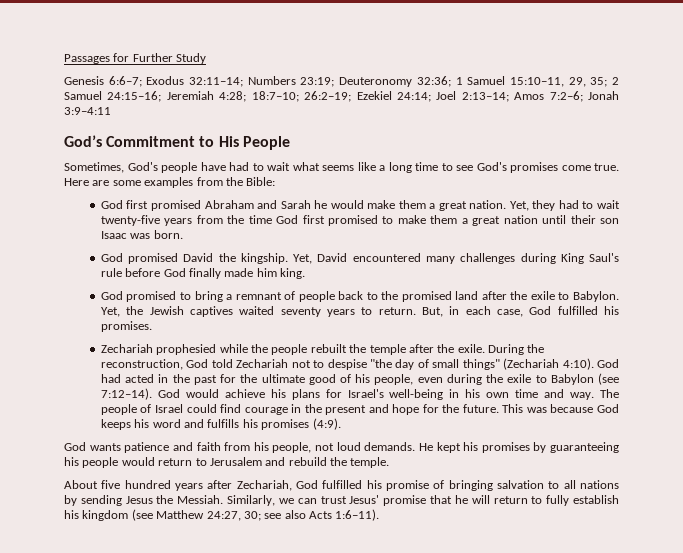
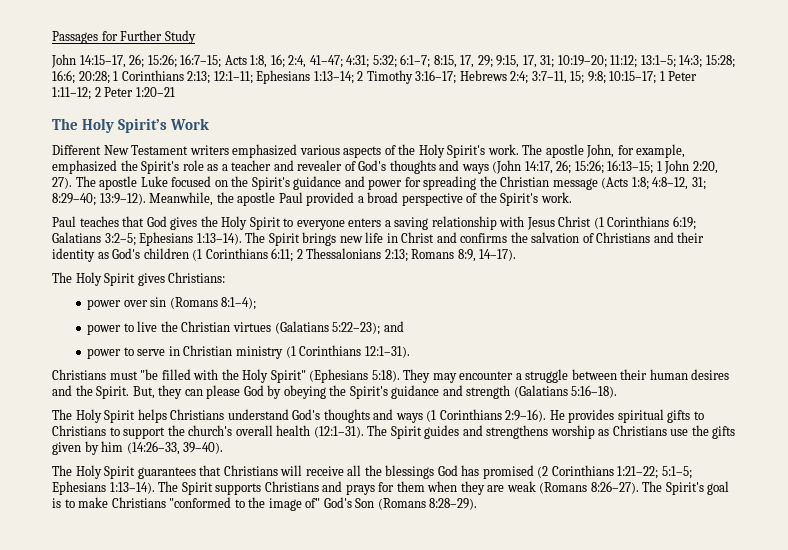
- Genesis 6:6–7; Exodus 32:11–14; Numbers 23:19; Deuteronomy 32:36; 1 Samuel 15:10–11, 29, 35; 2 Samuel 24:15–16; Jeremiah 4:28; 18:7–10; 26:2–19; Ezekiel 24:14; Joel 2:13–14; Amos 7:2–6; Jonah 3:9–4:11
- God’s Commitment to His People
- Sometimes, God's people have had to wait what seems like a long time to see God's promises come true. Here are some examples from the Bible:
- God first promised Abraham and Sarah he would make them a great nation. Yet, they had to wait twenty-five years from the time God first promised to make them a great nation until their son Isaac was born.
- God promised David the kingship. Yet, David encountered many challenges during King Saul's rule before God finally made him king.
- God promised to bring a remnant of people back to the promised land after the exile to Babylon. Yet, the Jewish captives waited seventy years to return. But, in each case, God fulfilled his promises.
- Zechariah prophesied while the people rebuilt the temple after the exile. During the reconstruction, God told Zechariah not to despise "the day of small things" (Zechariah 4:10). God had acted in the past for the ultimate good of his people, even during the exile to Babylon (see 7:12–14). God would achieve his plans for Israel's well-being in his own time and way. The people of Israel could find courage in the present and hope for the future. This was because God keeps his word and fulfills his promises (4:9).
- God wants patience and faith from his people, not loud demands. He kept his promises by guaranteeing his people would return to Jerusalem and rebuild the temple.
- About five hundred years after Zechariah, God fulfilled his promise of bringing salvation to all nations by sending Jesus the Messiah. Similarly, we can trust Jesus' promise that he will return to fully establish his kingdom (see Matthew 24:27, 30; see also Acts 1:6–11).
+ John 14:15–17, 26; 15:26; 16:7–15; Acts 1:8, 16; 2:4, 41–47; 4:31; 5:32; 6:1–7; 8:15, 17, 29; 9:15, 17, 31; 10:19–20; 11:12; 13:1–5; 14:3; 15:28; 16:6; 20:28; 1 Corinthians 2:13; 12:1–11; Ephesians 1:13–14; 2 Timothy 3:16–17; Hebrews 2:4; 3:7–11, 15; 9:8; 10:15–17; 1 Peter 1:11–12; 2 Peter 1:20–21
+ The Holy Spirit’s Work
+ Different New Testament writers emphasized various aspects of the Holy Spirit's work. The apostle John, for example, emphasized the Spirit's role as a teacher and revealer of God's thoughts and ways (John 14:17, 26; 15:26; 16:13–15; 1 John 2:20, 27). The apostle Luke focused on the Spirit's guidance and power for spreading the Christian message (Acts 1:8; 4:8–12, 31; 8:29–40; 13:9–12). Meanwhile, the apostle Paul provided a broad perspective of the Spirit's work.
+ Paul teaches that God gives the Holy Spirit to everyone enters a saving relationship with Jesus Christ (1 Corinthians 6:19; Galatians 3:2–5; Ephesians 1:13–14). The Spirit brings new life in Christ and confirms the salvation of Christians and their identity as God's children (1 Corinthians 6:11; 2 Thessalonians 2:13; Romans 8:9, 14–17).
+ The Holy Spirit gives Christians:
+ power over sin (Romans 8:1–4);
+ power to live the Christian virtues (Galatians 5:22–23); and
+ power to serve in Christian ministry (1 Corinthians 12:1–31).
+ Christians must "be filled with the Holy Spirit" (Ephesians 5:18). They may encounter a struggle between their human desires and the Spirit. But, they can please God by obeying the Spirit's guidance and strength (Galatians 5:16–18).
+ The Holy Spirit helps Christians understand God's thoughts and ways (1 Corinthians 2:9–16). He provides spiritual gifts to Christians to support the church's overall health (12:1–31). The Spirit guides and strengthens worship as Christians use the gifts given by him (14:26–33, 39–40).
+ The Holy Spirit guarantees that Christians will receive all the blessings God has promised (2 Corinthians 1:21–22; 5:1–5; Ephesians 1:13–14). The Spirit supports Christians and prays for them when they are weak (Romans 8:26–27). The Spirit's goal is to make Christians "conformed to the image of" God's Son (Romans 8:28–29).

